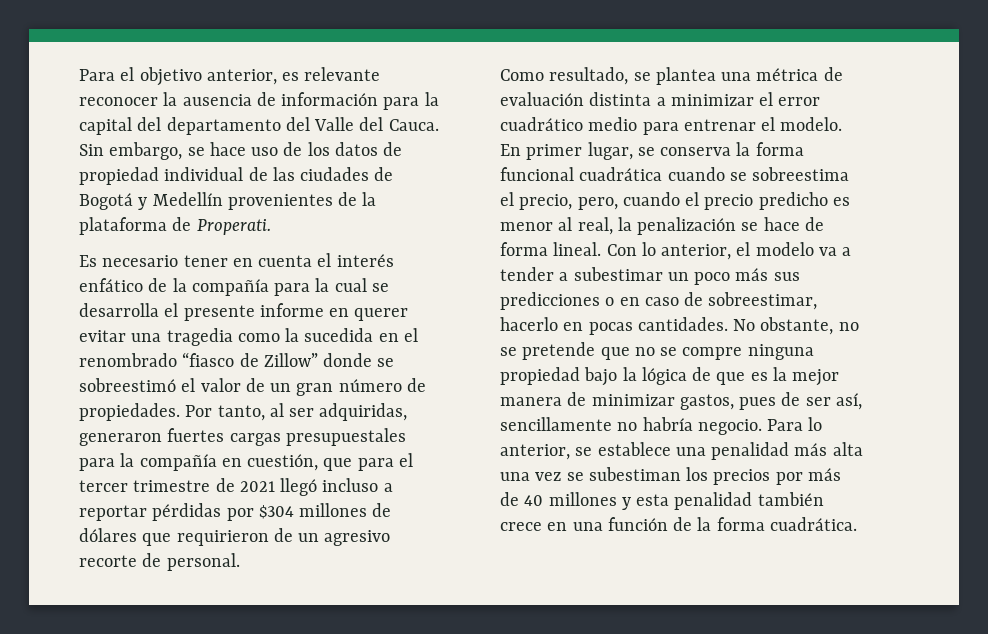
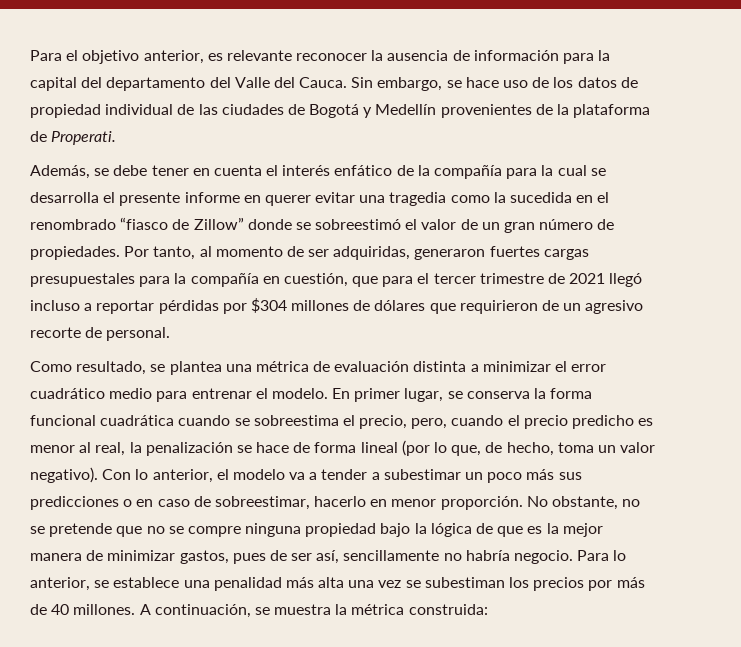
- Es necesario tener en cuenta el interés enfático de la compañía para la cual se desarrolla el presente informe en querer evitar una tragedia como la sucedida en el renombrado “fiasco de Zillow” donde se sobreestimó el valor de un gran número de propiedades.
+ Además, se debe tener en cuenta el interés enfático de la compañía para la cual se desarrolla el presente informe en querer evitar una tragedia como la sucedida en el renombrado “fiasco de Zillow” donde se sobreestimó el valor de un gran número de propiedades.
- Por tanto, al ser adquiridas, generaron fuertes cargas presupuestales para la compañía en cuestión, que para el tercer trimestre de 2021 llegó incluso a reportar pérdidas por $304 millones de dólares que requirieron de un agresivo recorte de personal.
+ Por tanto, al momento de ser adquiridas, generaron fuertes cargas presupuestales para la compañía en cuestión, que para el tercer trimestre de 2021 llegó incluso a reportar pérdidas por $304 millones de dólares que requirieron de un agresivo recorte de personal.
- En primer lugar, se conserva la forma funcional cuadrática cuando se sobreestima el precio, pero, cuando el precio predicho es menor al real, la penalización se hace de forma lineal.
+ En primer lugar, se conserva la forma funcional cuadrática cuando se sobreestima el precio, pero, cuando el precio predicho es menor al real, la penalización se hace de forma lineal (por lo que, de hecho, toma un valor negativo).
- Con lo anterior, el modelo va a tender a subestimar un poco más sus predicciones o en caso de sobreestimar, hacerlo en pocas cantidades.
+ Con lo anterior, el modelo va a tender a subestimar un poco más sus predicciones o en caso de sobreestimar, hacerlo en menor proporción.
- Para lo anterior, se establece una penalidad más alta una vez se subestiman los precios por más de 40 millones y esta penalidad también crece en una función de la forma cuadrática.
+ Para lo anterior, se establece una penalidad más alta una vez se subestiman los precios por más de 40 millones. A continuación, se muestra la métrica construida:

